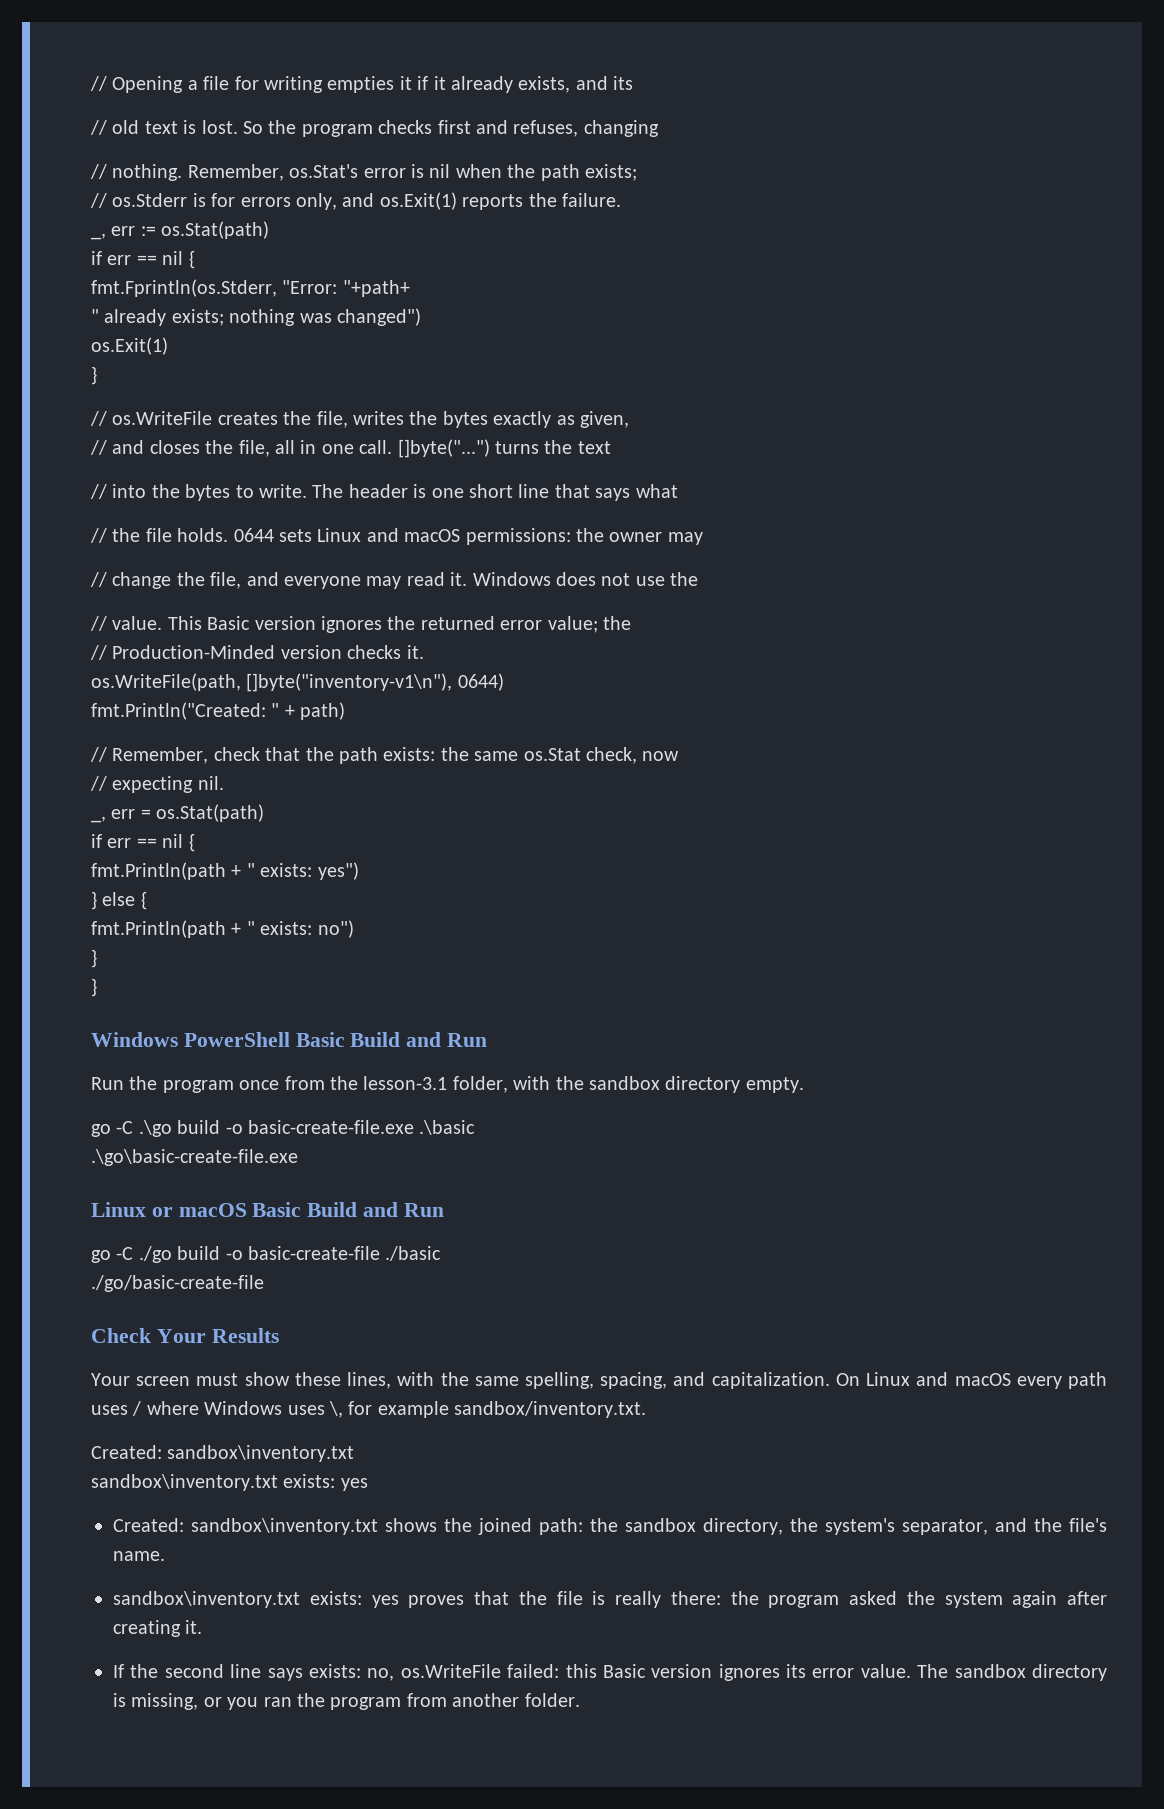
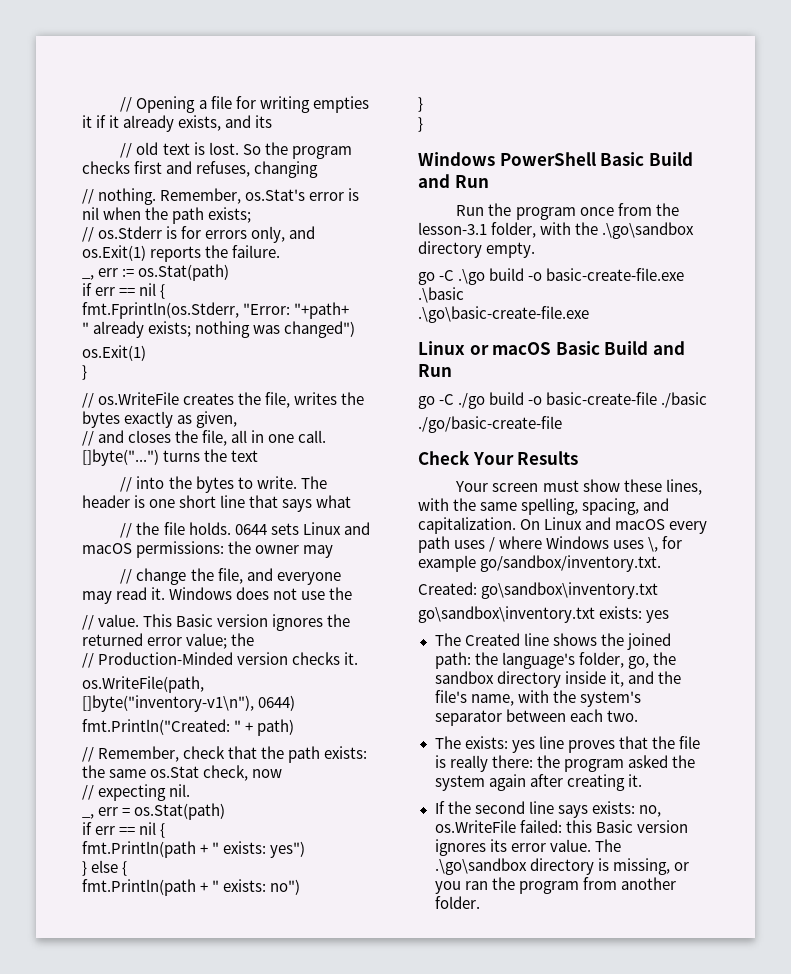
- Run the program once from the lesson-3.1 folder, with the sandbox directory empty.
+ Run the program once from the lesson-3.1 folder, with the .\go\sandbox directory empty.
- On Linux and macOS every path uses / where Windows uses \, for example sandbox/inventory.txt.
- Created: sandbox\inventory.txt
- sandbox\inventory.txt exists: yes
+ On Linux and macOS every path uses / where Windows uses \, for example go/sandbox/inventory.txt.
+ Created: go\sandbox\inventory.txt
+ go\sandbox\inventory.txt exists: yes
- Created: sandbox\inventory.txt shows the joined path: the sandbox directory, the system's separator, and the file's name.
- sandbox\inventory.txt exists: yes proves that the file is really there: the program asked the system again after creating it.
+ The Created line shows the joined path: the language's folder, go, the sandbox directory inside it, and the file's name, with the system's separator between each two.
+ The exists: yes line proves that the file is really there: the program asked the system again after creating it.
- The sandbox directory is missing, or you ran the program from another folder.
+ The .\go\sandbox directory is missing, or you ran the program from another folder.

